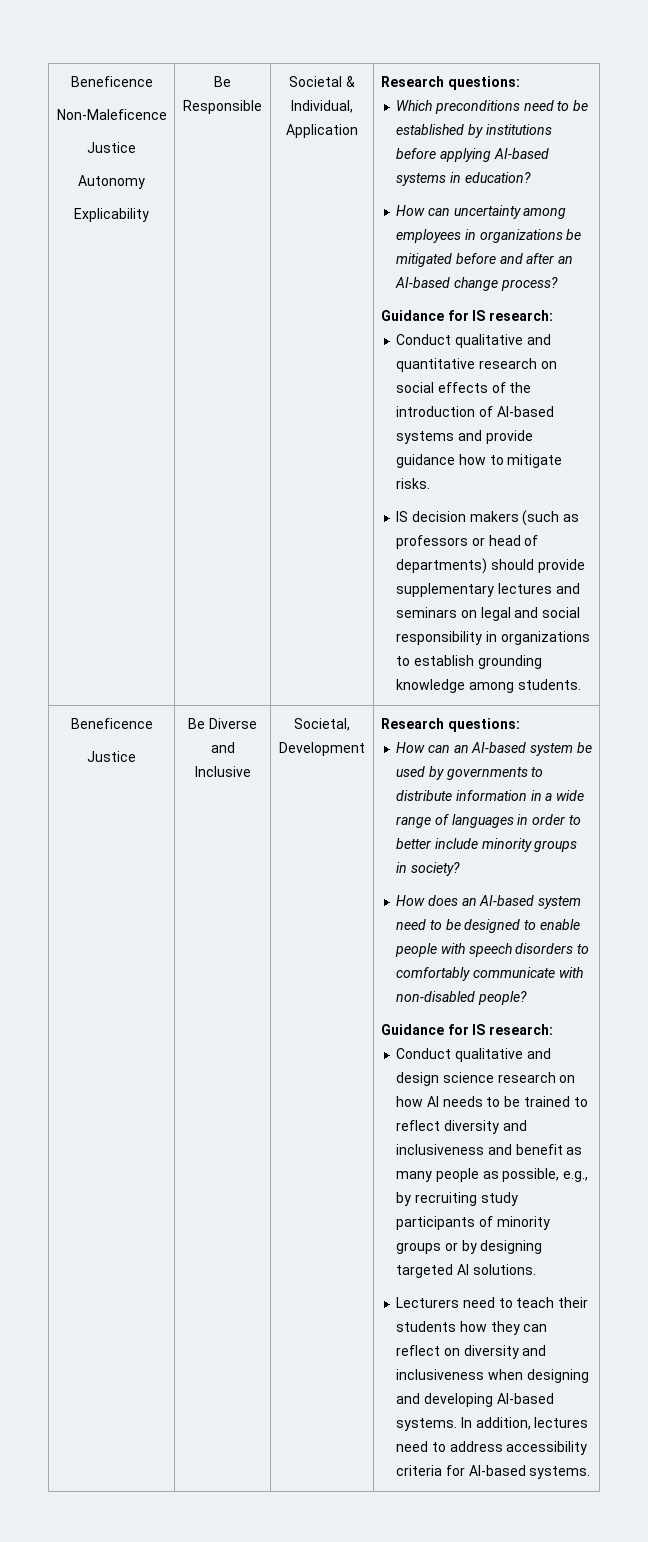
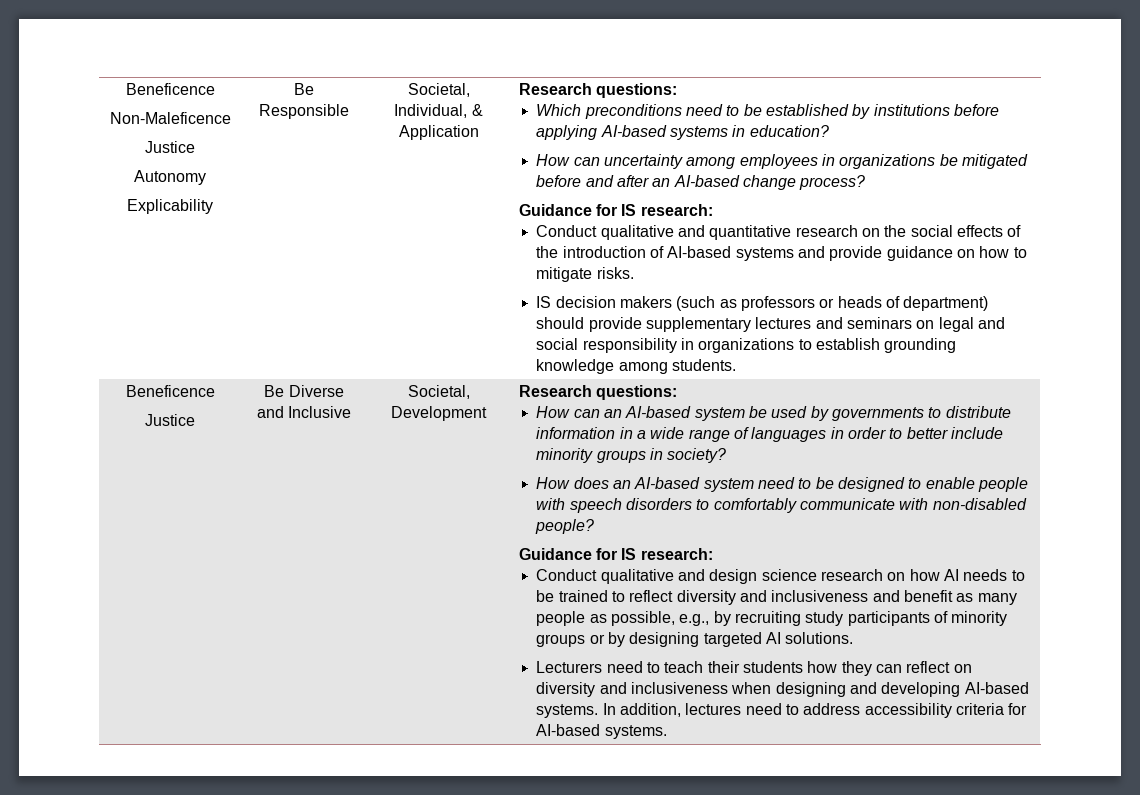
- Societal & Individual, Application
+ Societal, Individual, & Application
- Conduct qualitative and quantitative research on social effects of the introduction of AI-based systems and provide guidance how to mitigate risks.
+ Conduct qualitative and quantitative research on the social effects of the introduction of AI-based systems and provide guidance on how to mitigate risks.
- IS decision makers (such as professors or head of departments) should provide supplementary lectures and seminars on legal and social responsibility in organizations to establish grounding knowledge among students.
+ IS decision makers (such as professors or heads of department) should provide supplementary lectures and seminars on legal and social responsibility in organizations to establish grounding knowledge among students.

